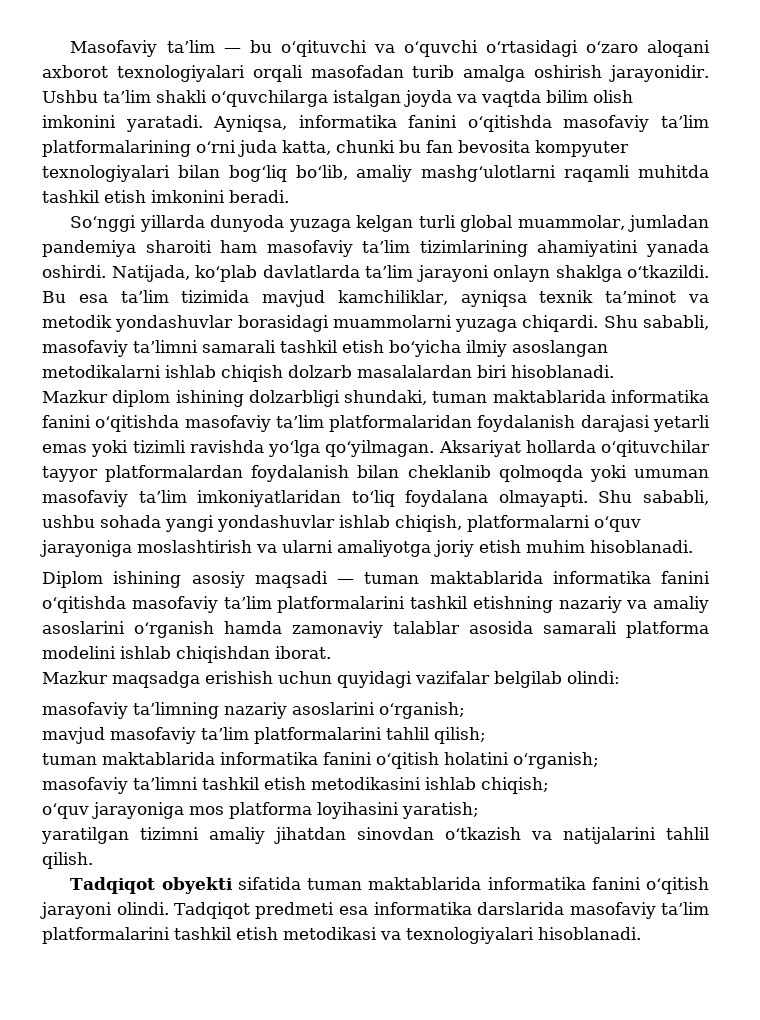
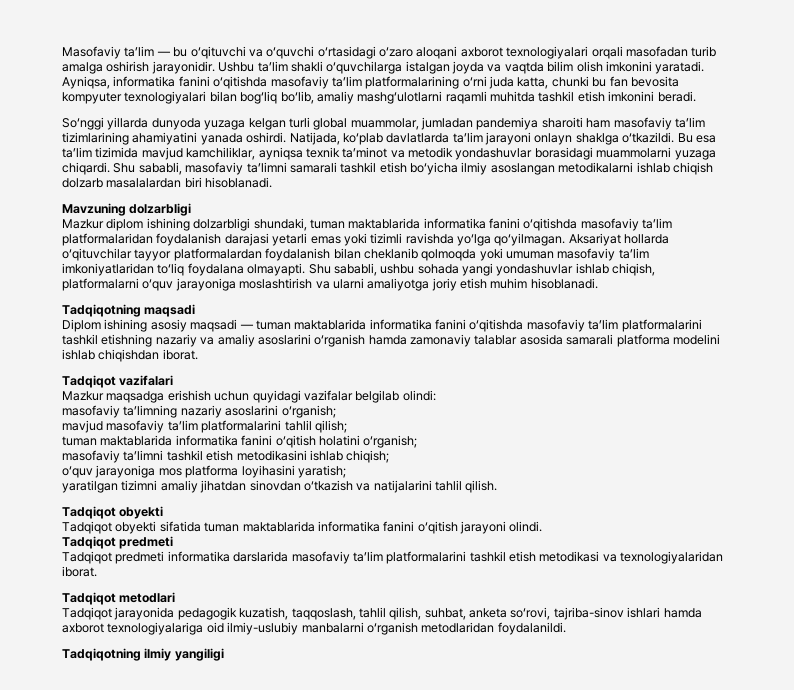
+ Mavzuning dolzarbligi
+ Tadqiqotning maqsadi
+ Tadqiqot vazifalari
  yaratilgan tizimni amaliy jihatdan sinovdan o‘tkazish va natijalarini tahlil qilish.
- Tadqiqot obyekti sifatida tuman maktablarida informatika fanini o‘qitish jarayoni olindi. Tadqiqot predmeti esa informatika darslarida masofaviy ta’lim platformalarini tashkil etish metodikasi va texnologiyalari hisoblanadi.
+ Tadqiqot obyekti
+ Tadqiqot obyekti sifatida tuman maktablarida informatika fanini o‘qitish jarayoni olindi.
+ Tadqiqot predmeti
+ Tadqiqot predmeti informatika darslarida masofaviy ta’lim platformalarini tashkil etish metodikasi va texnologiyalaridan iborat.
+ Tadqiqot metodlari
+ Tadqiqot jarayonida pedagogik kuzatish, taqqoslash, tahlil qilish, suhbat, anketa so‘rovi, tajriba-sinov ishlari hamda axborot texnologiyalariga oid ilmiy-uslubiy manbalarni o‘rganish metodlaridan foydalanildi.
+ Tadqiqotning ilmiy yangiligi

